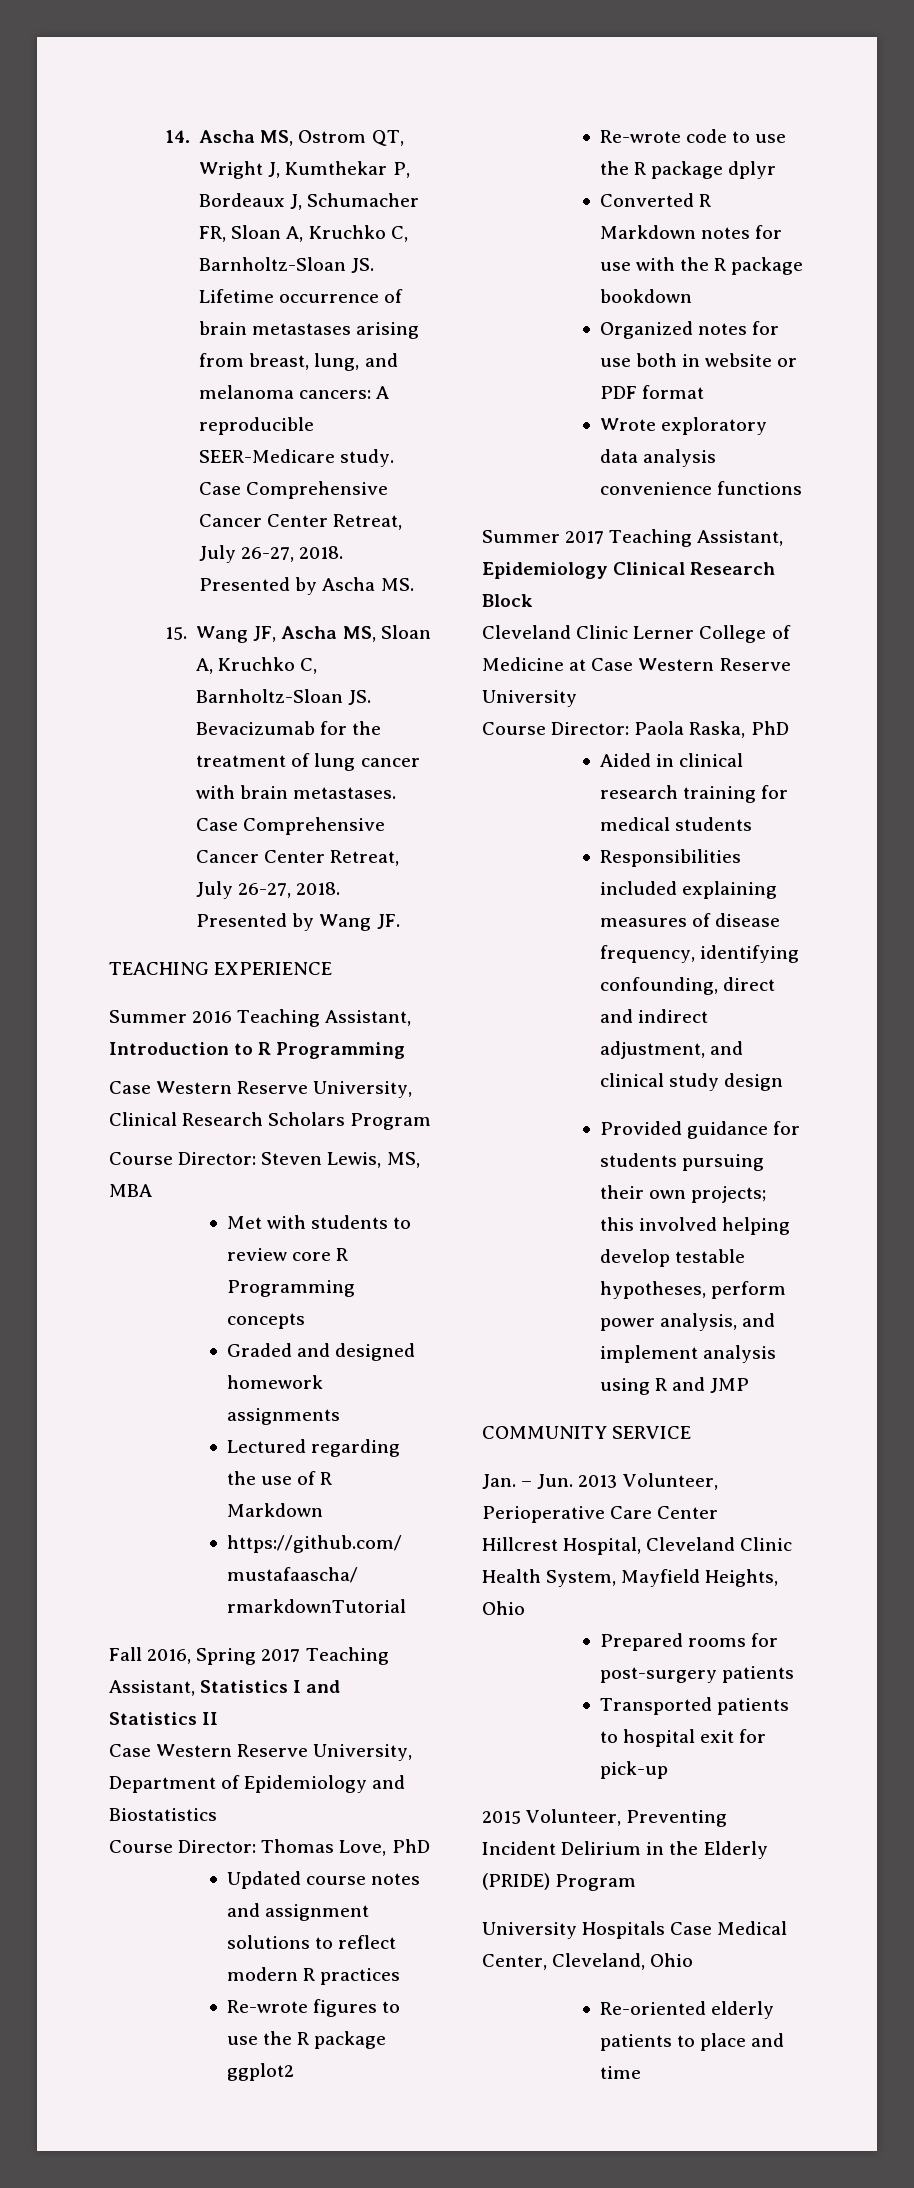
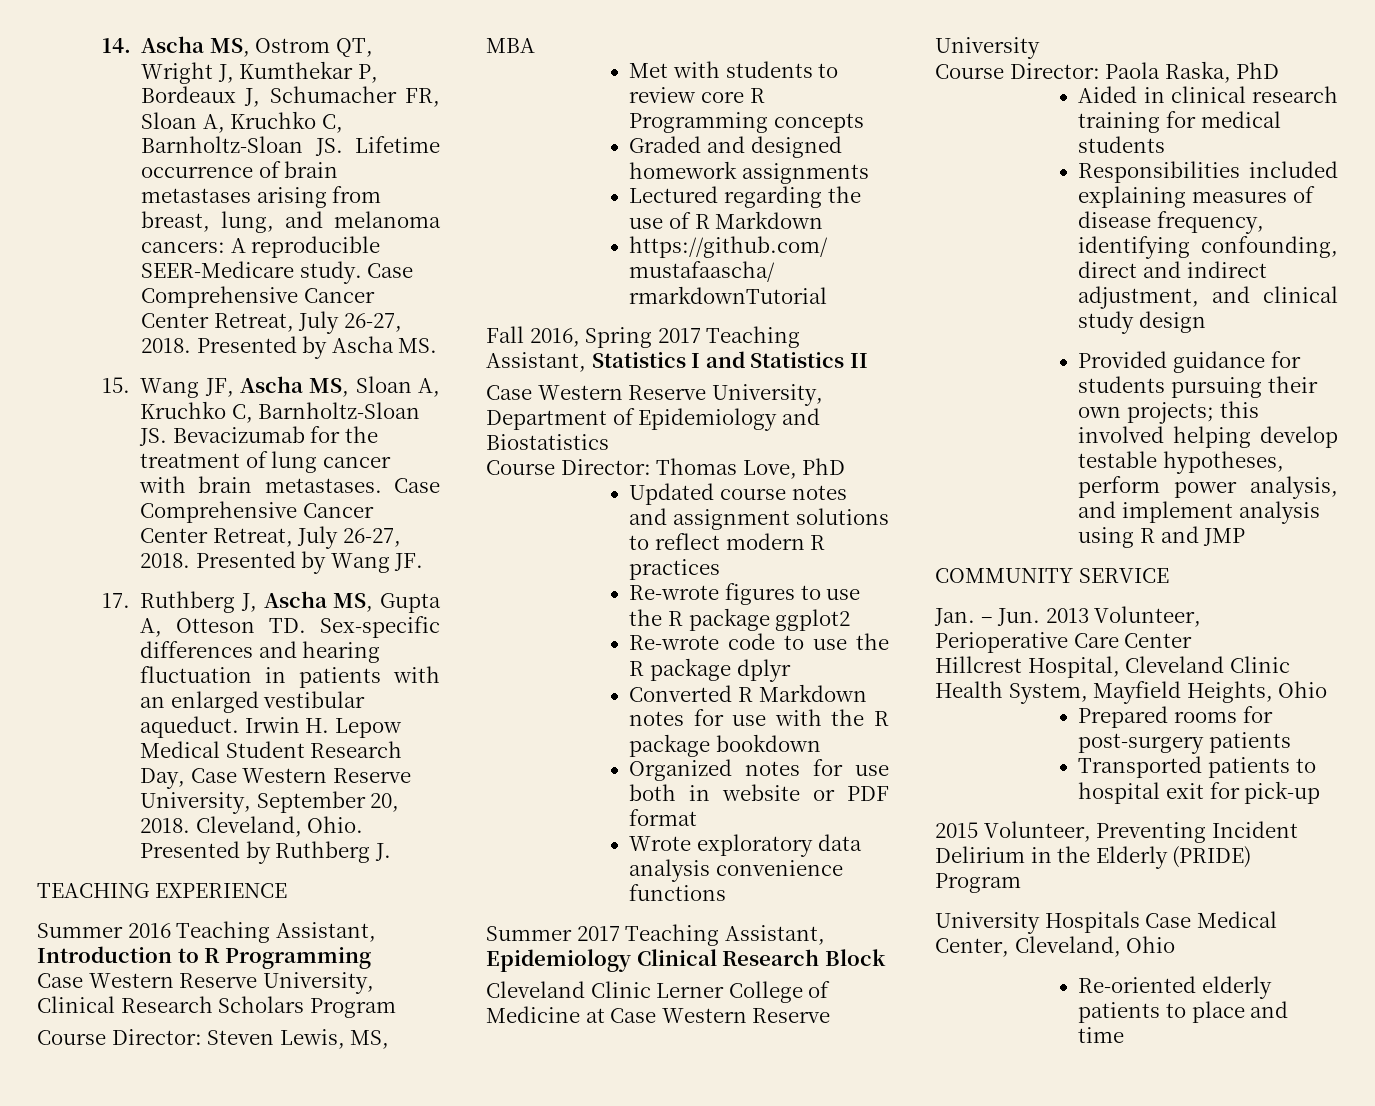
+ 17. Ruthberg J, Ascha MS, Gupta A, Otteson TD. Sex-specific differences and hearing fluctuation in patients with an enlarged vestibular aqueduct. Irwin H. Lepow Medical Student Research Day, Case Western Reserve University, September 20, 2018. Cleveland, Ohio. Presented by Ruthberg J.

